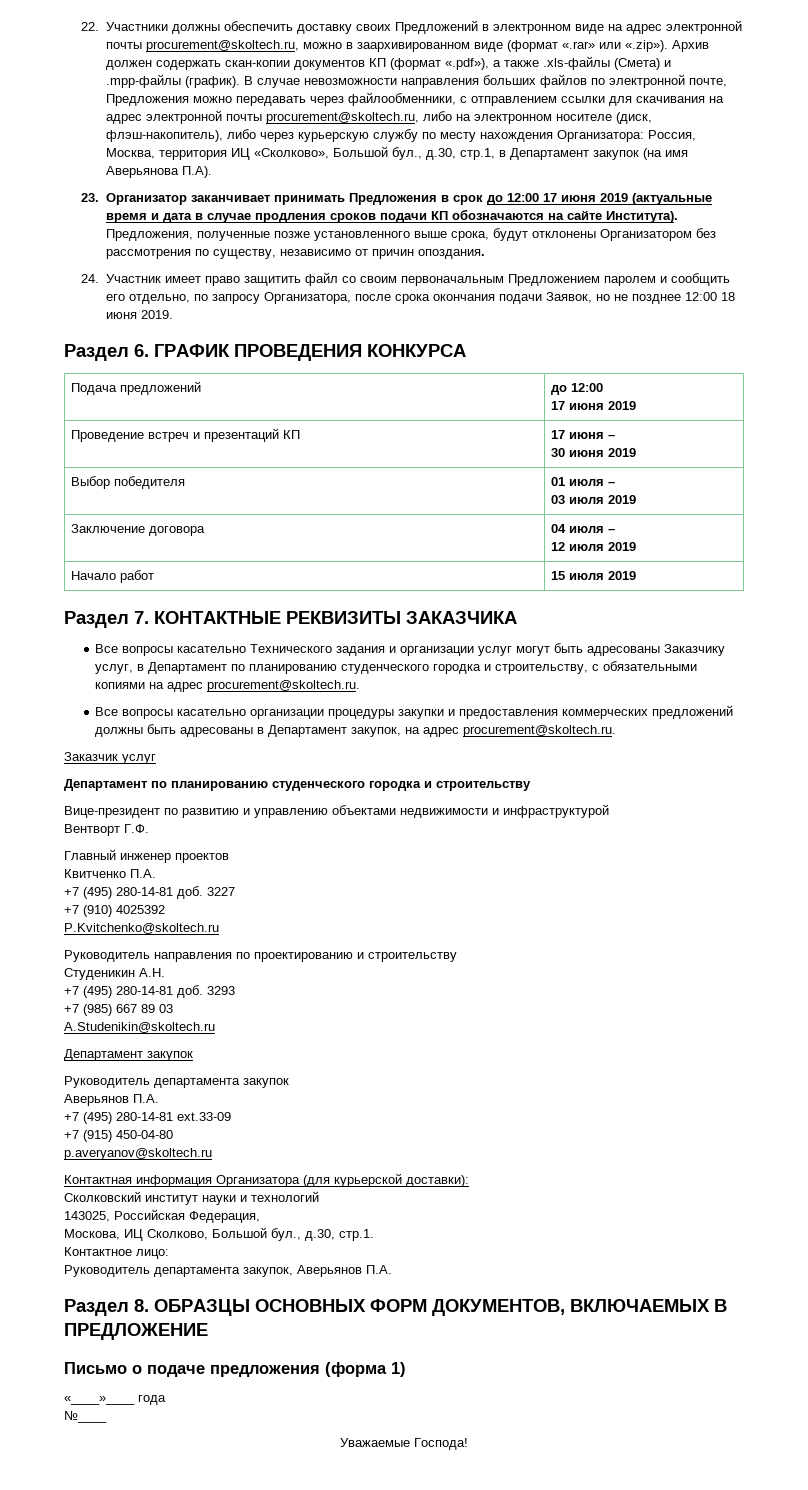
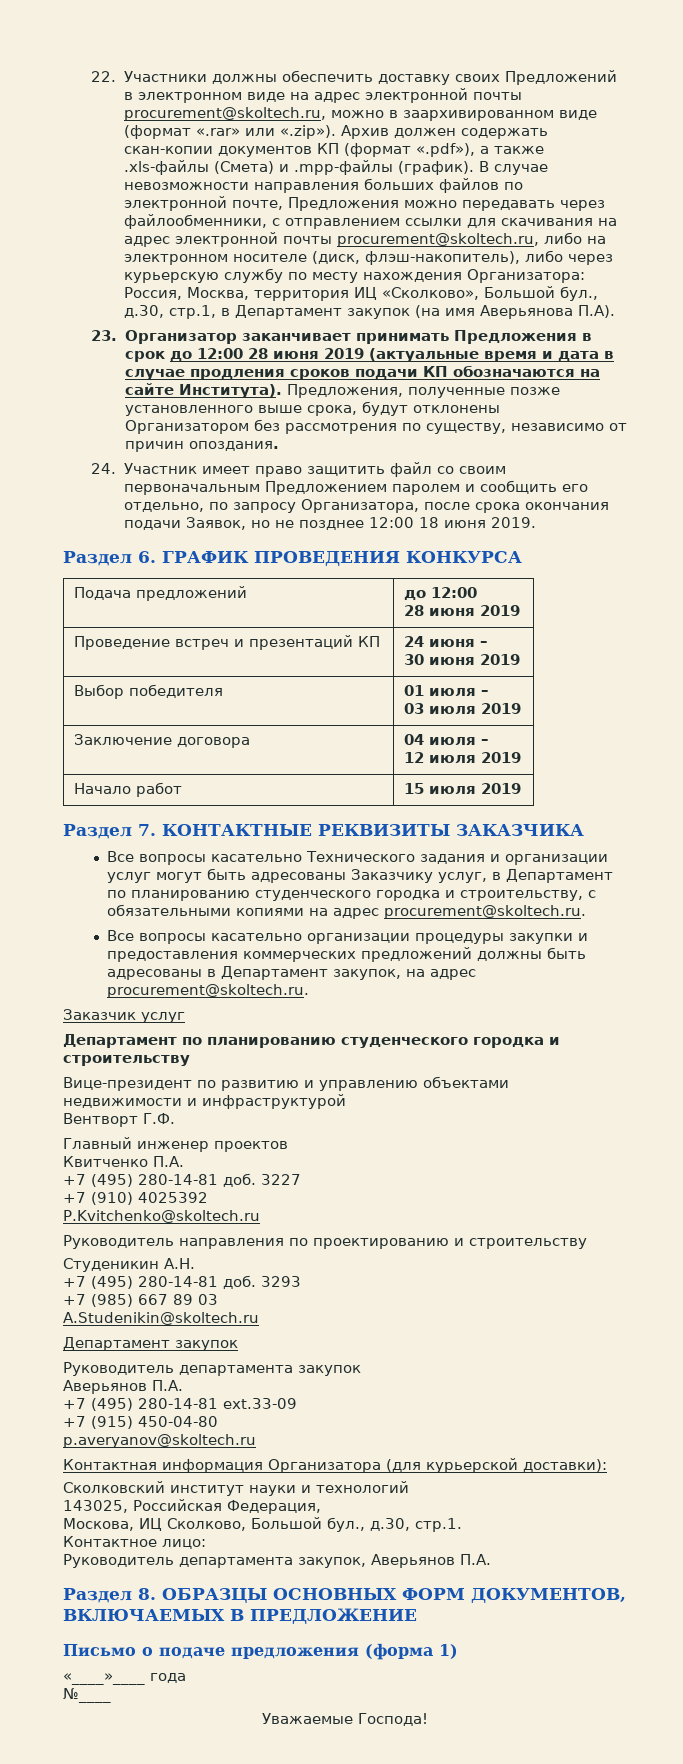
- 23. Организатор заканчивает принимать Предложения в срок до 12:00 17 июня 2019 (актуальные время и дата в случае продления сроков подачи КП обозначаются на сайте Института).
+ 23. Организатор заканчивает принимать Предложения в срок до 12:00 28 июня 2019 (актуальные время и дата в случае продления сроков подачи КП обозначаются на сайте Института).
  Подача предложений | до 12:00
- 17 июня 2019
+ 28 июня 2019
- Проведение встреч и презентаций КП | 17 июня –
+ Проведение встреч и презентаций КП | 24 июня –

